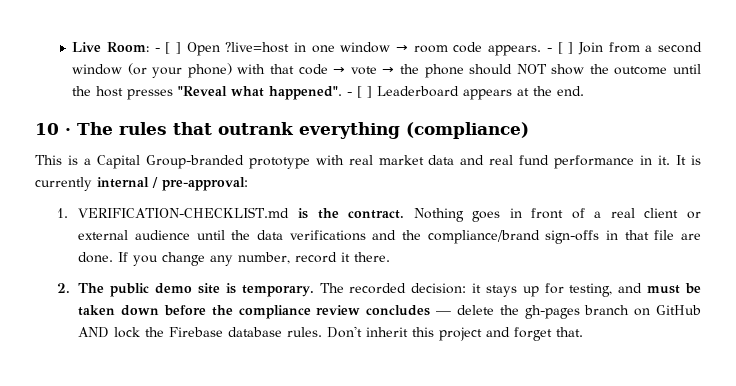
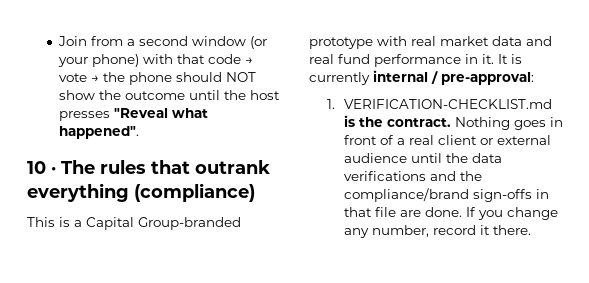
- Live Room: - [ ] Open ?live=host in one window → room code appears. - [ ] Join from a second window (or your phone) with that code → vote → the phone should NOT show the outcome until the host presses "Reveal what happened". - [ ] Leaderboard appears at the end.
+ Join from a second window (or your phone) with that code → vote → the phone should NOT show the outcome until the host presses "Reveal what happened".
- 2. The public demo site is temporary. The recorded decision: it stays up for testing, and must be taken down before the compliance review concludes — delete the gh-pages branch on GitHub AND lock the Firebase database rules. Don't inherit this project and forget that.

